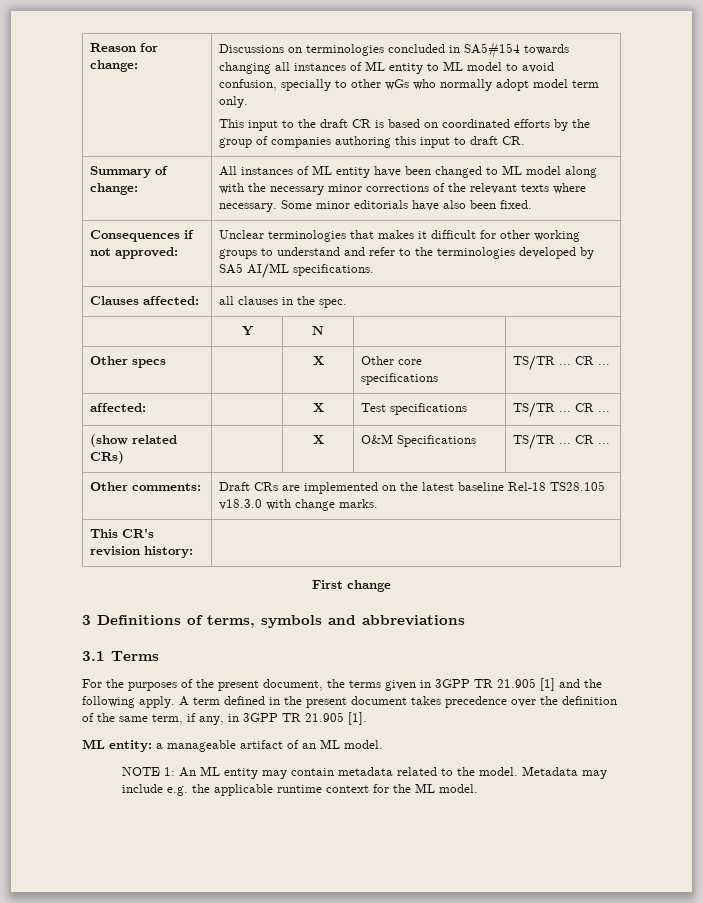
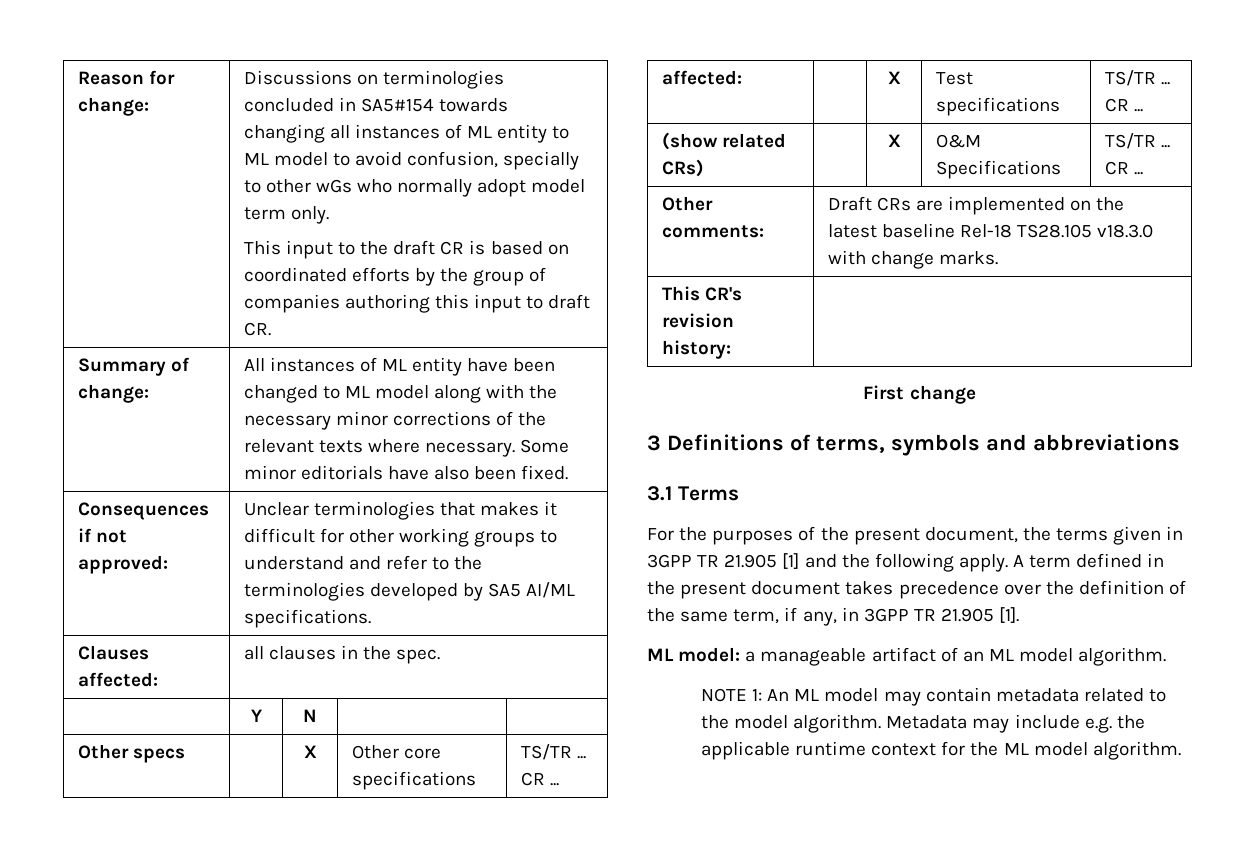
- ML entity: a manageable artifact of an ML model.
+ ML model: a manageable artifact of an ML model algorithm.
- NOTE 1: An ML entity may contain metadata related to the model.
+ NOTE 1: An ML model may contain metadata related to the model algorithm.
- Metadata may include e.g. the applicable runtime context for the ML model.
+ Metadata may include e.g. the applicable runtime context for the ML model algorithm.

